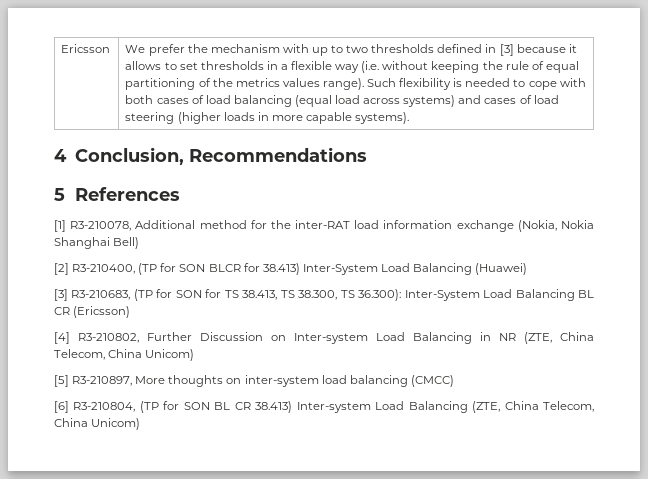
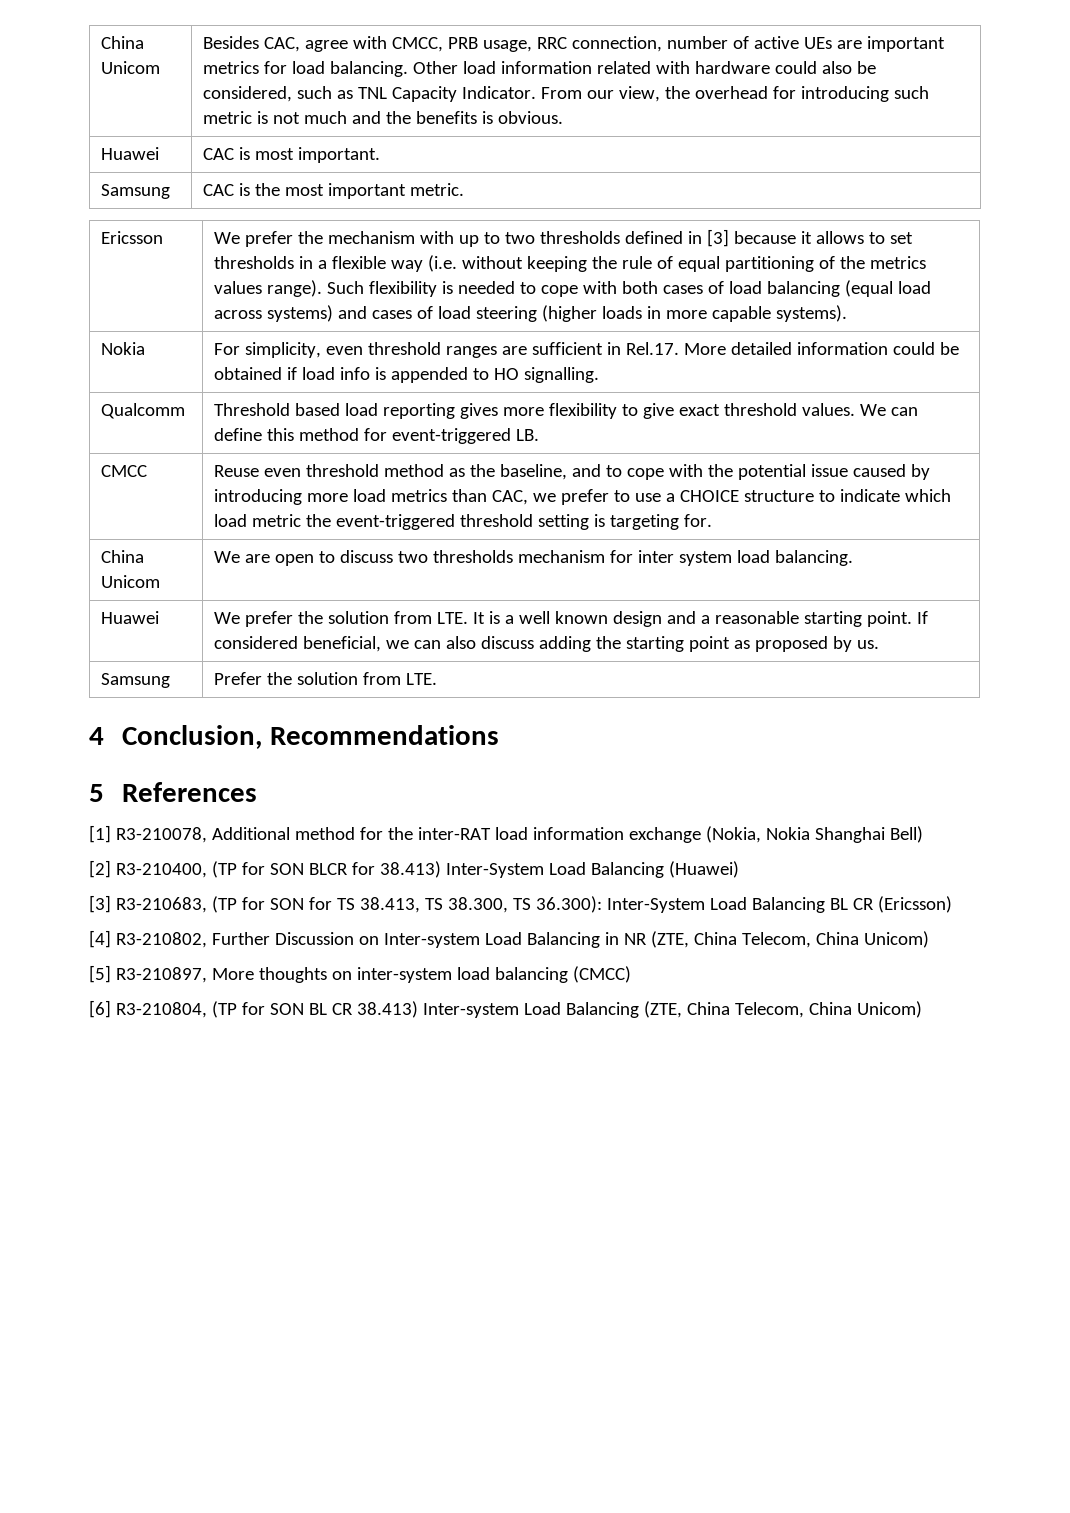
+ China Unicom | Besides CAC, agree with CMCC, PRB usage, RRC connection, number of active UEs are important metrics for load balancing. Other load information related with hardware could also be considered, such as TNL Capacity Indicator. From our view, the overhead for introducing such metric is not much and the benefits is obvious.
+ Huawei | CAC is most important.
+ Samsung | CAC is the most important metric.
+ Nokia | For simplicity, even threshold ranges are sufficient in Rel.17. More detailed information could be obtained if load info is appended to HO signalling.
+ Qualcomm | Threshold based load reporting gives more flexibility to give exact threshold values. We can define this method for event-triggered LB.
+ CMCC | Reuse even threshold method as the baseline, and to cope with the potential issue caused by introducing more load metrics than CAC, we prefer to use a CHOICE structure to indicate which load metric the event-triggered threshold setting is targeting for.
+ China Unicom | We are open to discuss two thresholds mechanism for inter system load balancing.
+ Huawei | We prefer the solution from LTE. It is a well known design and a reasonable starting point. If considered beneficial, we can also discuss adding the starting point as proposed by us.
+ Samsung | Prefer the solution from LTE.

